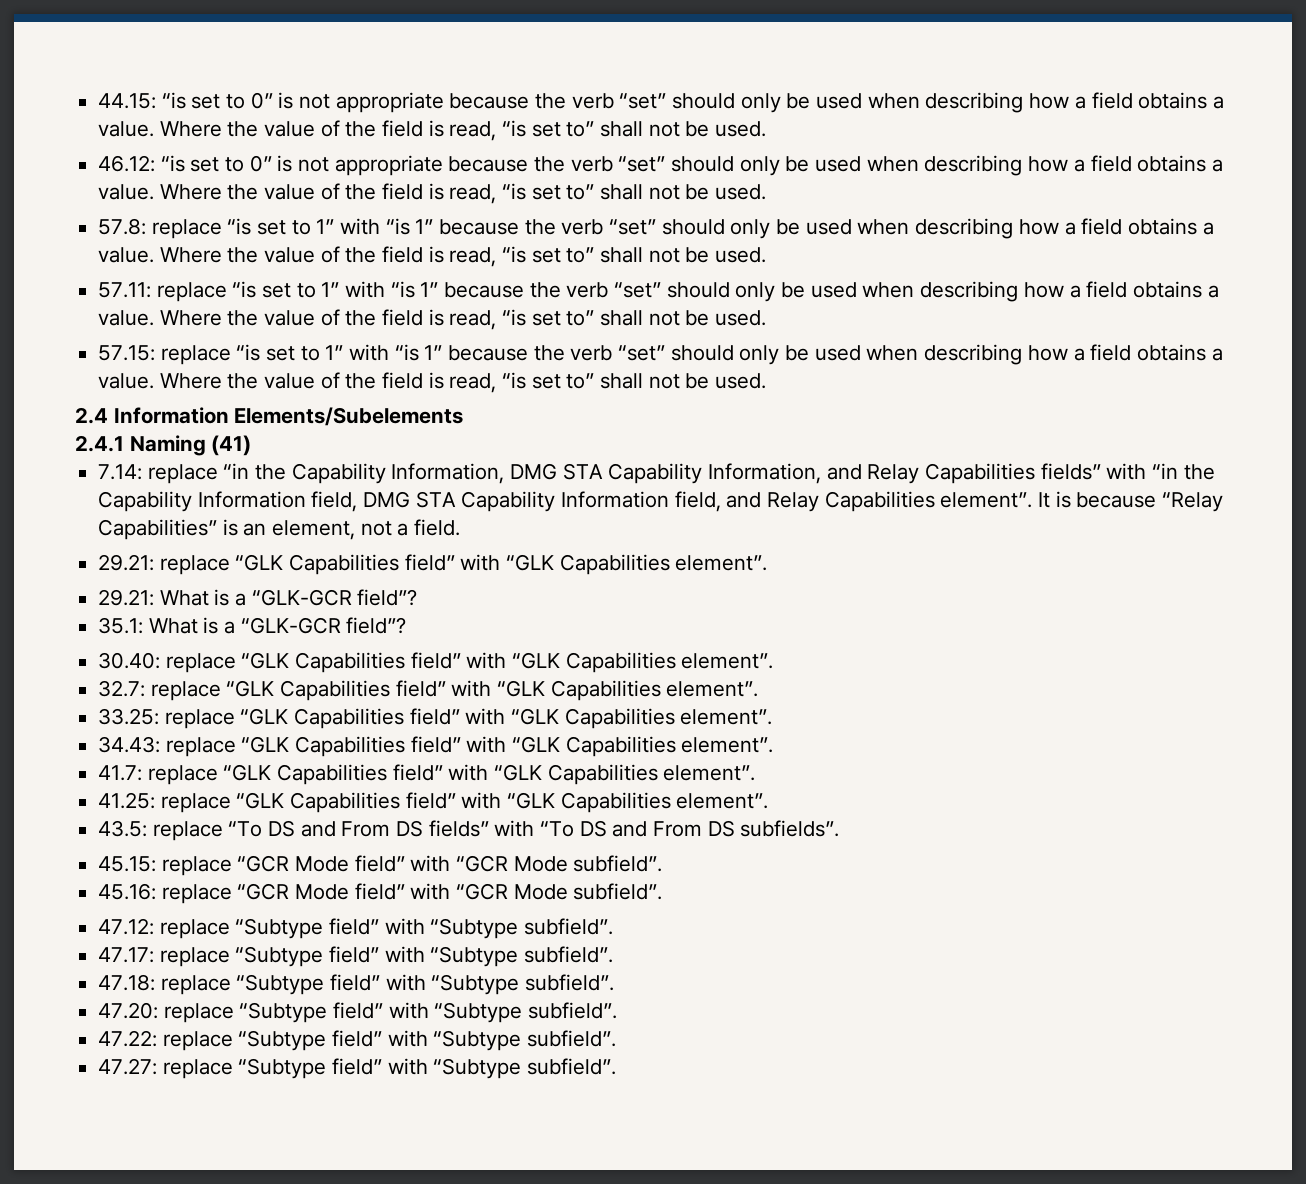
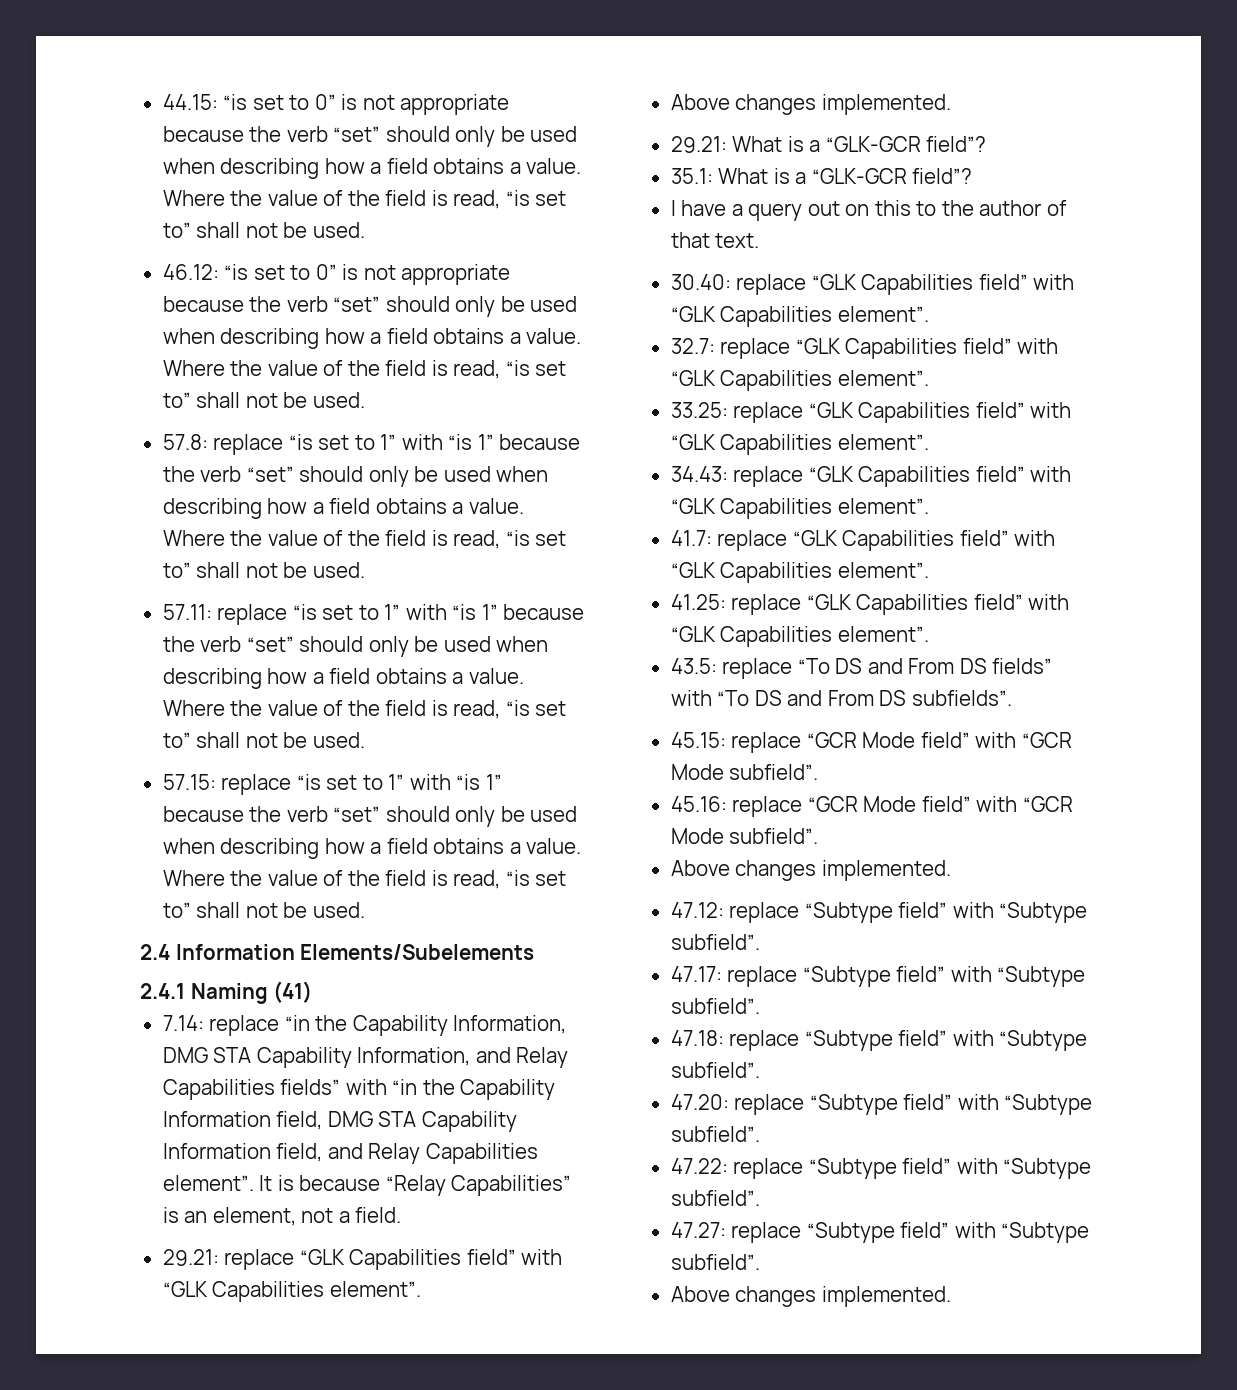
  29.21: replace “GLK Capabilities field” with “GLK Capabilities element”.
+ Above changes implemented.
+ I have a query out on this to the author of that text.
  45.16: replace “GCR Mode field” with “GCR Mode subfield”.
+ Above changes implemented.
  47.27: replace “Subtype field” with “Subtype subfield”.
+ Above changes implemented.

